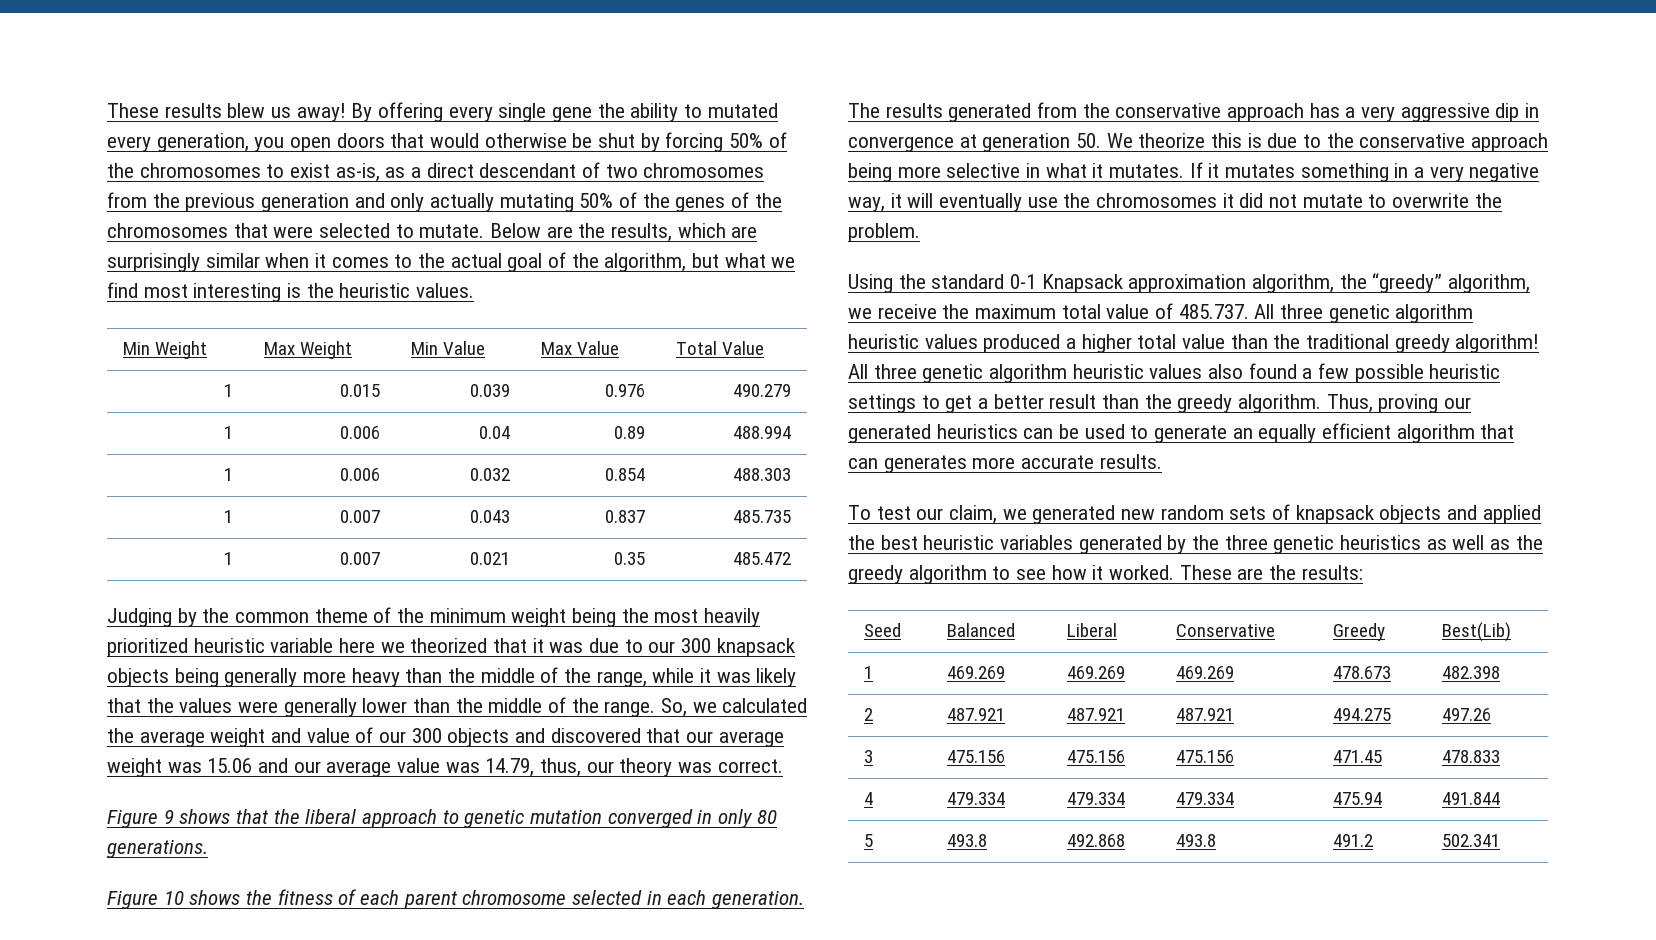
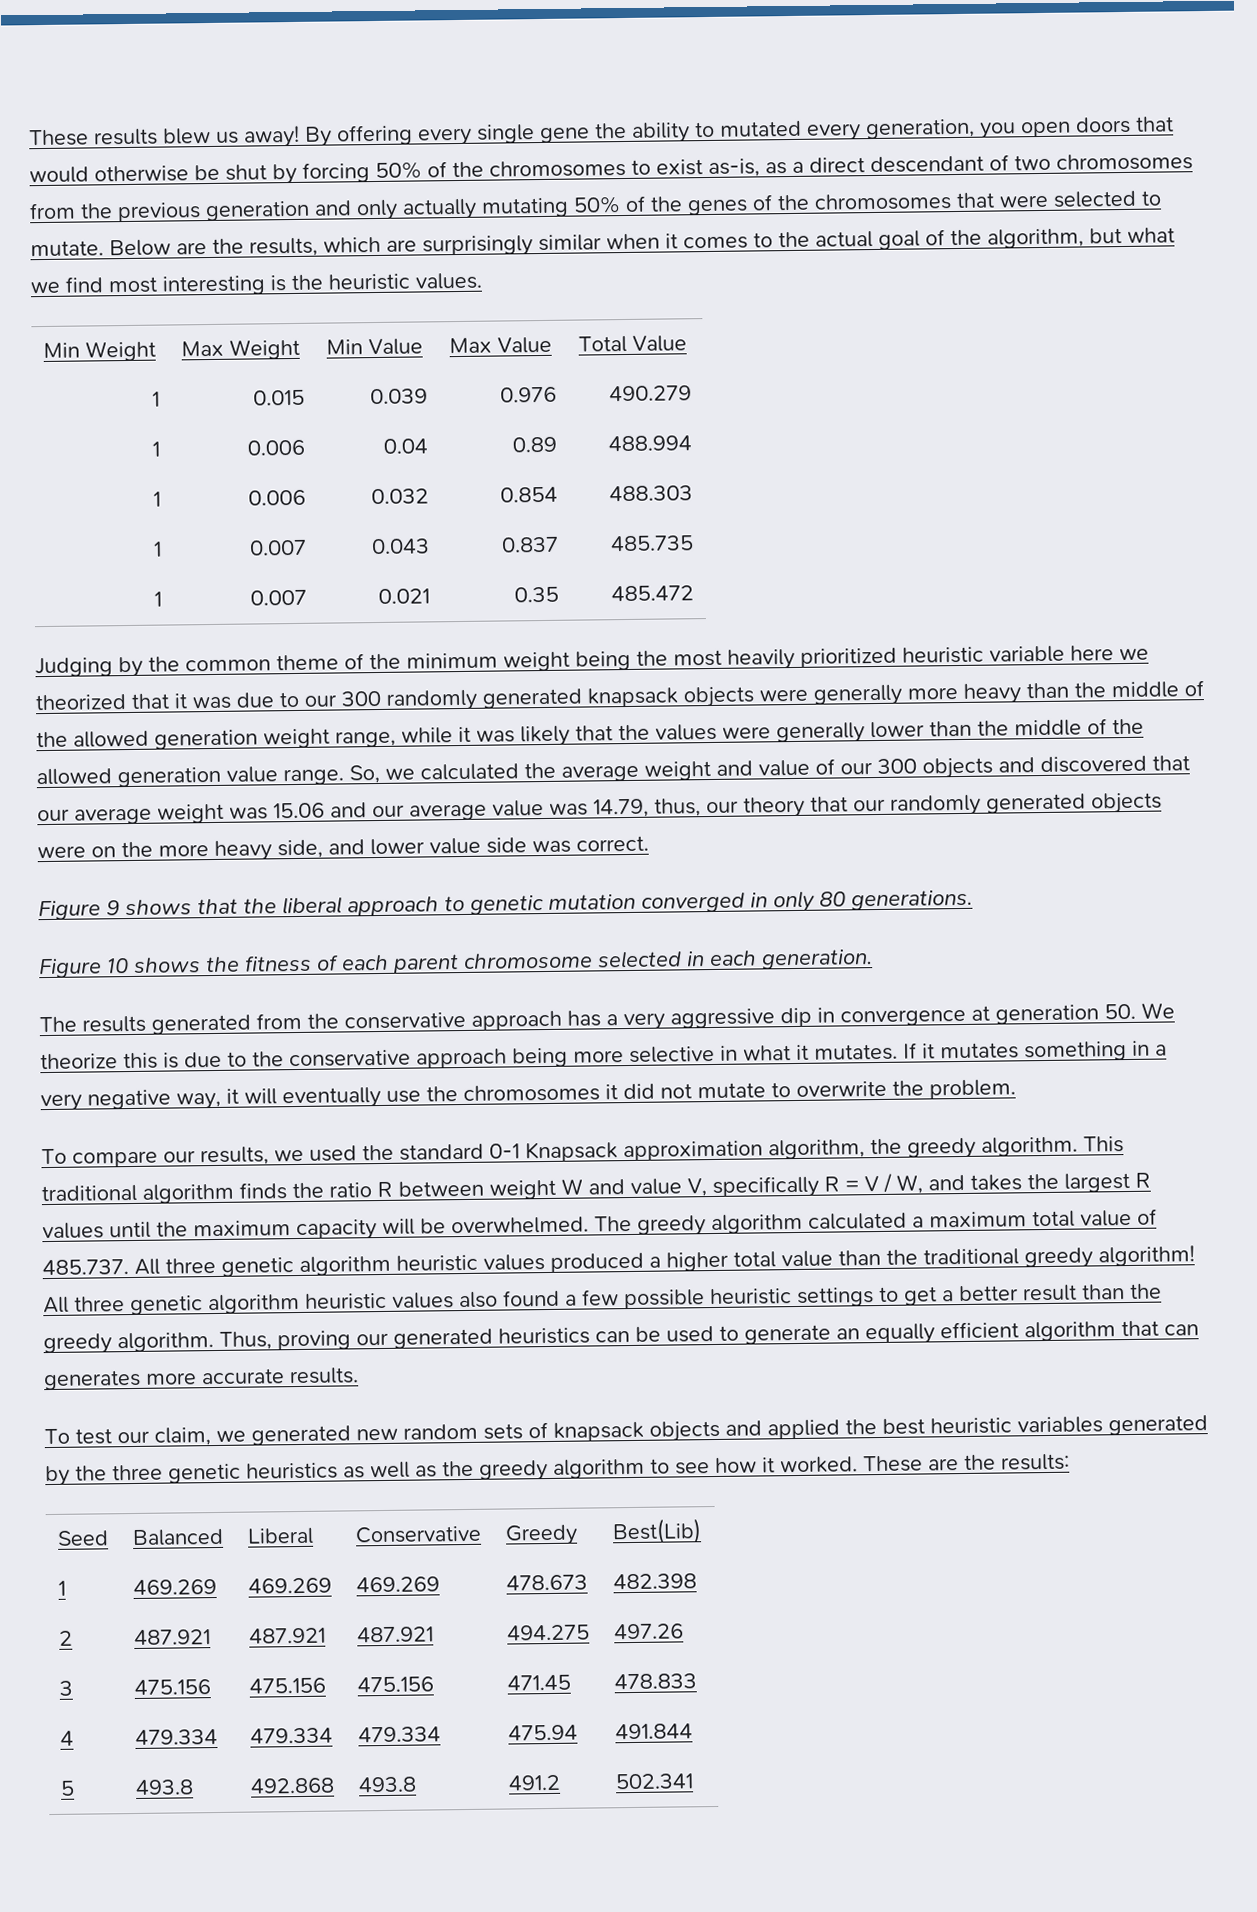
- Judging by the common theme of the minimum weight being the most heavily prioritized heuristic variable here we theorized that it was due to our 300 knapsack objects being generally more heavy than the middle of the range, while it was likely that the values were generally lower than the middle of the range.
+ Judging by the common theme of the minimum weight being the most heavily prioritized heuristic variable here we theorized that it was due to our 300 randomly generated knapsack objects were generally more heavy than the middle of the allowed generation weight range, while it was likely that the values were generally lower than the middle of the allowed generation value range.
- So, we calculated the average weight and value of our 300 objects and discovered that our average weight was 15.06 and our average value was 14.79, thus, our theory was correct.
+ So, we calculated the average weight and value of our 300 objects and discovered that our average weight was 15.06 and our average value was 14.79, thus, our theory that our randomly generated objects were on the more heavy side, and lower value side was correct.
- Using the standard 0-1 Knapsack approximation algorithm, the “greedy” algorithm, we receive the maximum total value of 485.737. All three genetic algorithm heuristic values produced a higher total value than the traditional greedy algorithm!
+ To compare our results, we used the standard 0-1 Knapsack approximation algorithm, the greedy algorithm. This traditional algorithm finds the ratio R between weight W and value V, specifically R = V / W, and takes the largest R values until the maximum capacity will be overwhelmed. The greedy algorithm calculated a maximum total value of 485.737. All three genetic algorithm heuristic values produced a higher total value than the traditional greedy algorithm!

